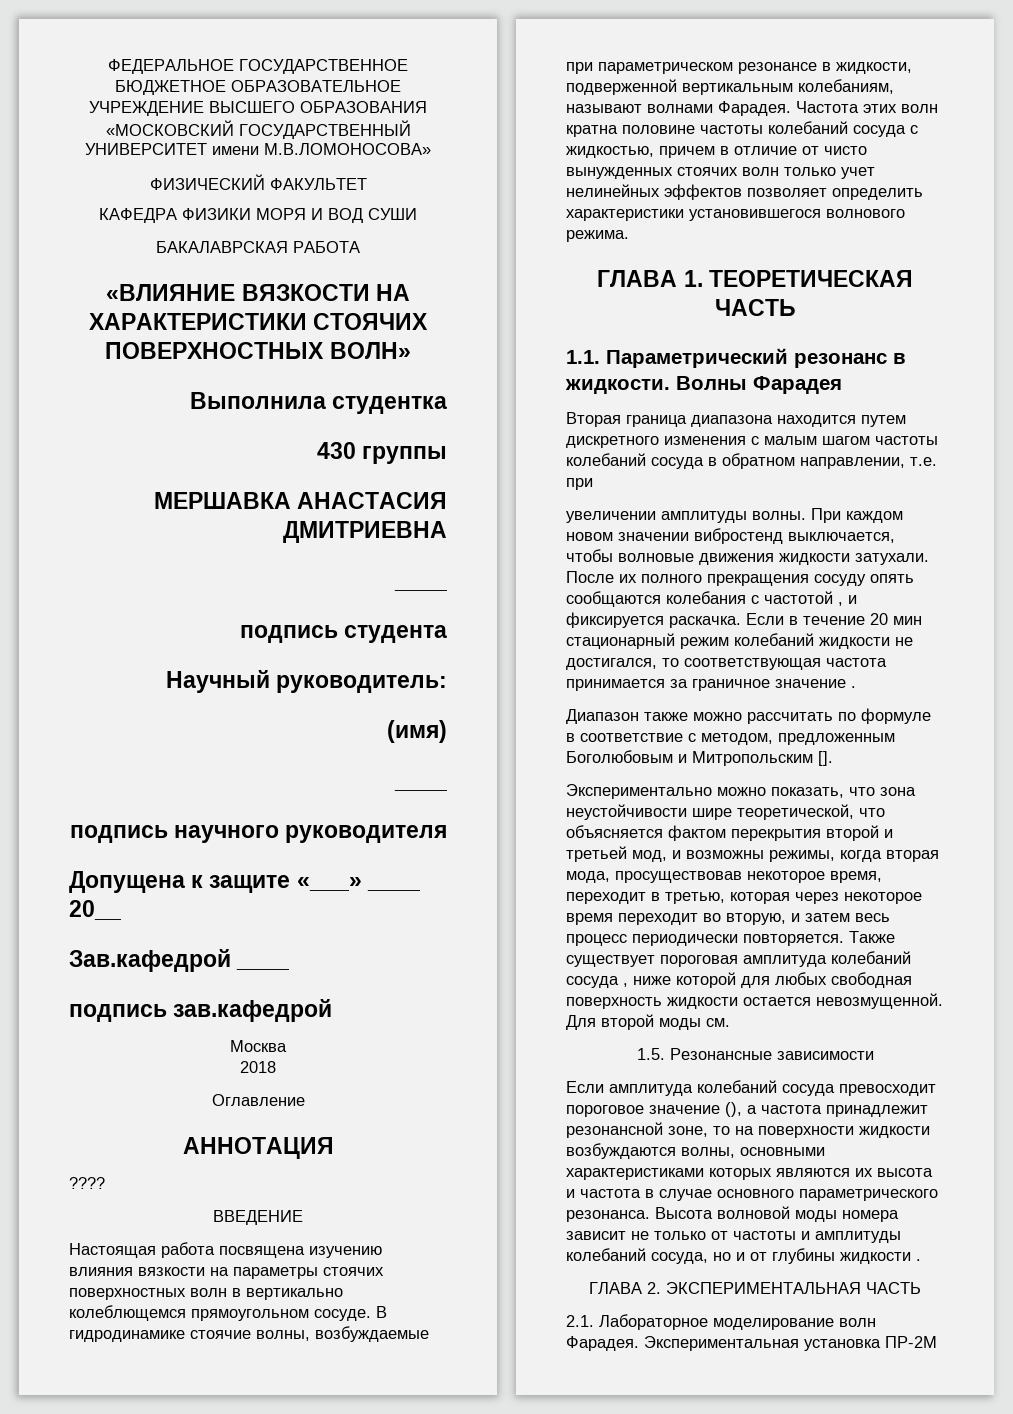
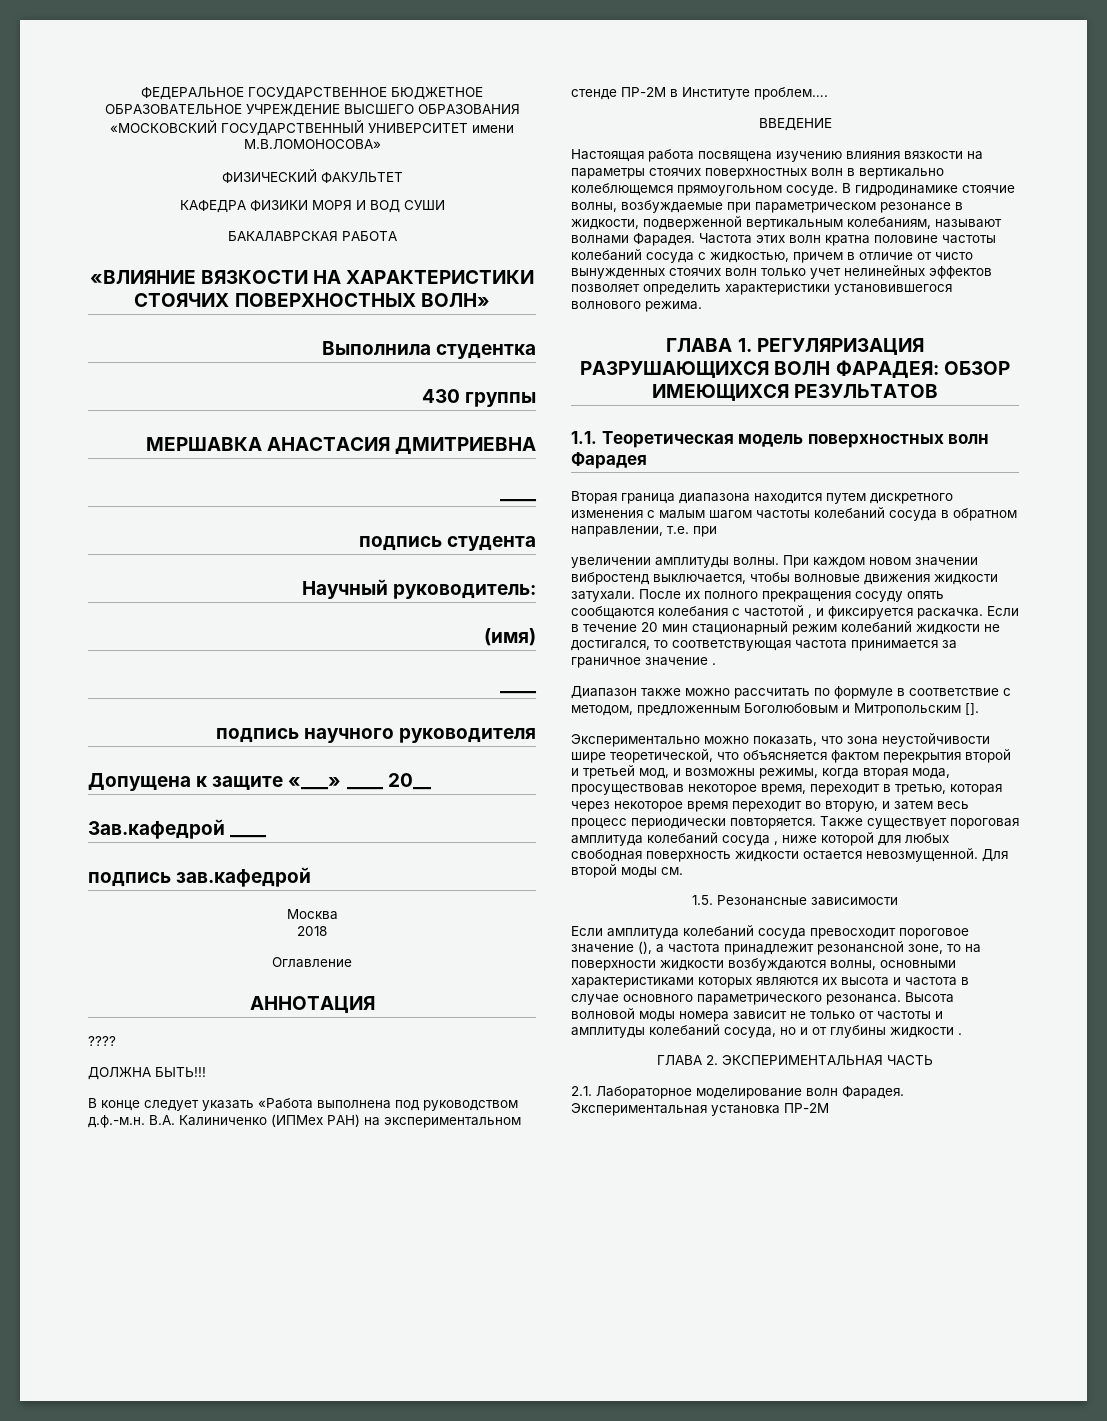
+ ДОЛЖНА БЫТЬ!!!
+ В конце следует указать «Работа выполнена под руководством д.ф.-м.н. В.А. Калиниченко (ИПМех РАН) на экспериментальном стенде ПР-2М в Институте проблем….
- ГЛАВА 1. ТЕОРЕТИЧЕСКАЯ ЧАСТЬ
- 1.1. Параметрический резонанс в жидкости. Волны Фарадея
+ ГЛАВА 1. РЕГУЛЯРИЗАЦИЯ РАЗРУШАЮЩИХСЯ ВОЛН ФАРАДЕЯ: ОБЗОР ИМЕЮЩИХСЯ РЕЗУЛЬТАТОВ
+ 1.1. Теоретическая модель поверхностных волн Фарадея

